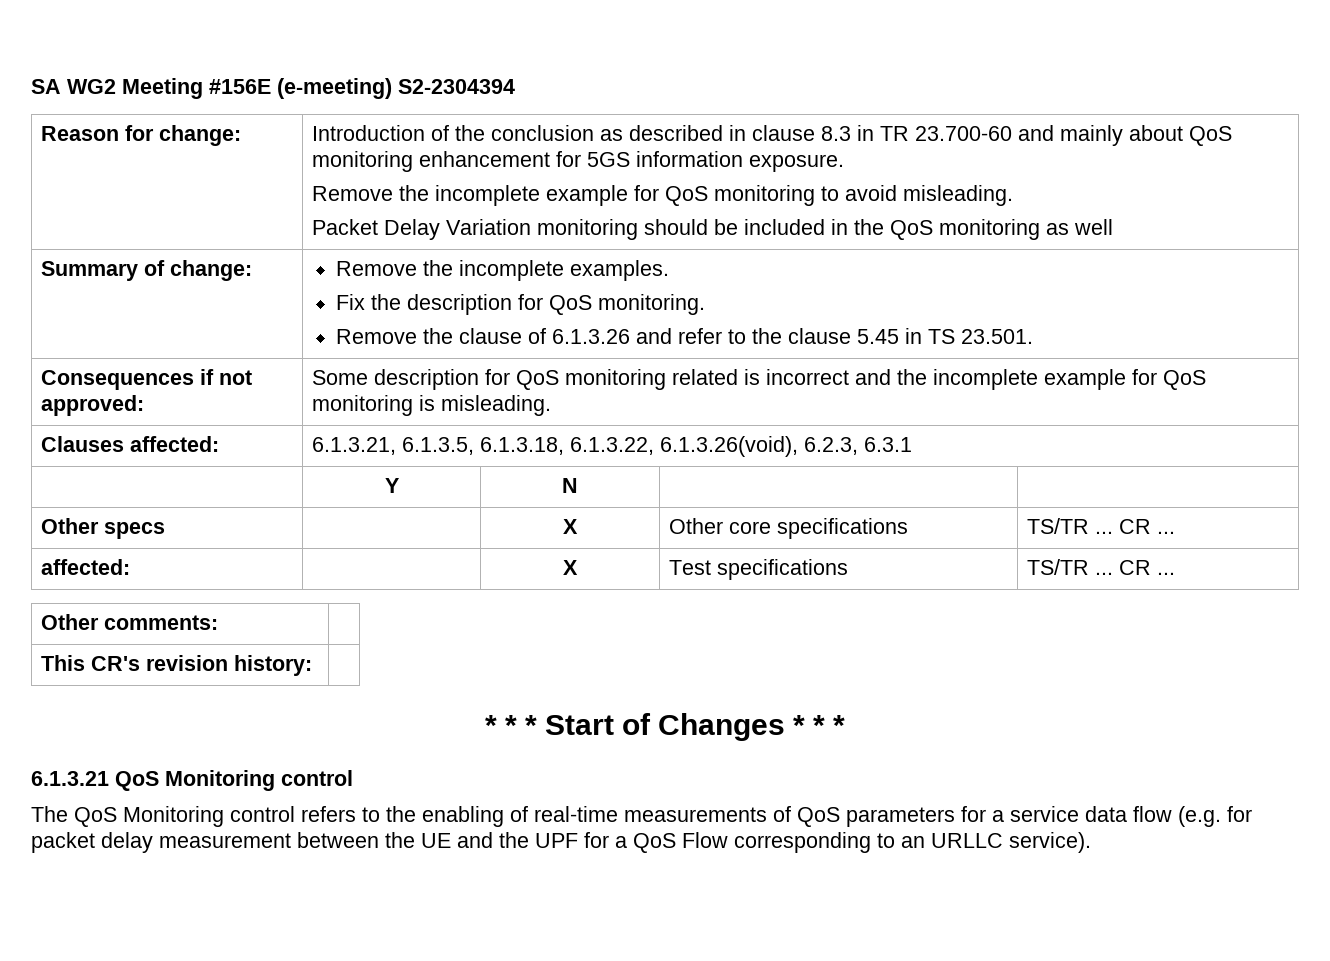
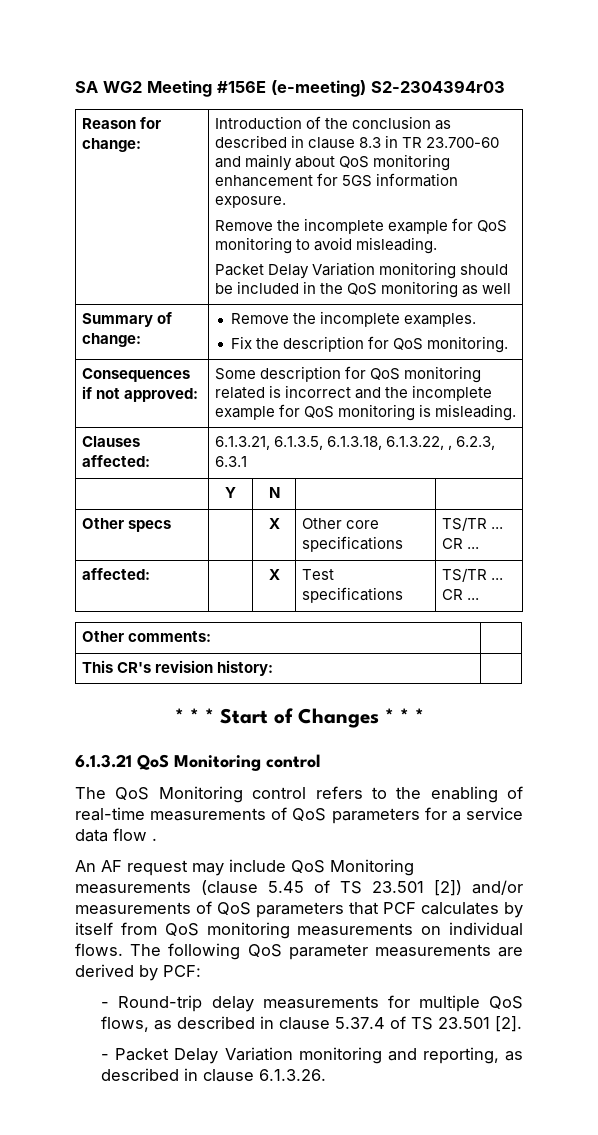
- SA WG2 Meeting #156E (e-meeting) S2-2304394
+ SA WG2 Meeting #156E (e-meeting) S2-2304394r03
  Summary of change: | Remove the incomplete examples.
  Fix the description for QoS monitoring.
- Remove the clause of 6.1.3.26 and refer to the clause 5.45 in TS 23.501.
- Clauses affected: | 6.1.3.21, 6.1.3.5, 6.1.3.18, 6.1.3.22, 6.1.3.26(void), 6.2.3, 6.3.1
+ Clauses affected: | 6.1.3.21, 6.1.3.5, 6.1.3.18, 6.1.3.22, , 6.2.3, 6.3.1
- The QoS Monitoring control refers to the enabling of real-time measurements of QoS parameters for a service data flow (e.g. for packet delay measurement between the UE and the UPF for a QoS Flow corresponding to an URLLC service).
+ The QoS Monitoring control refers to the enabling of real-time measurements of QoS parameters for a service data flow .
+ An AF request may include QoS Monitoring measurements (clause 5.45 of TS 23.501 [2]) and/or measurements of QoS parameters that PCF calculates by itself from QoS monitoring measurements on individual flows. The following QoS parameter measurements are derived by PCF:
+ - Round-trip delay measurements for multiple QoS flows, as described in clause 5.37.4 of TS 23.501 [2].
+ - Packet Delay Variation monitoring and reporting, as described in clause 6.1.3.26.

